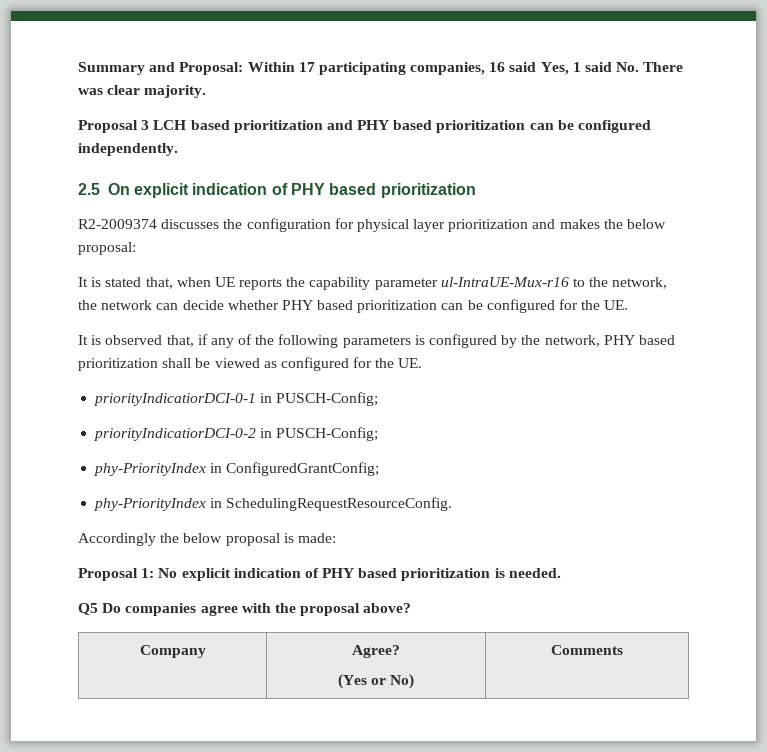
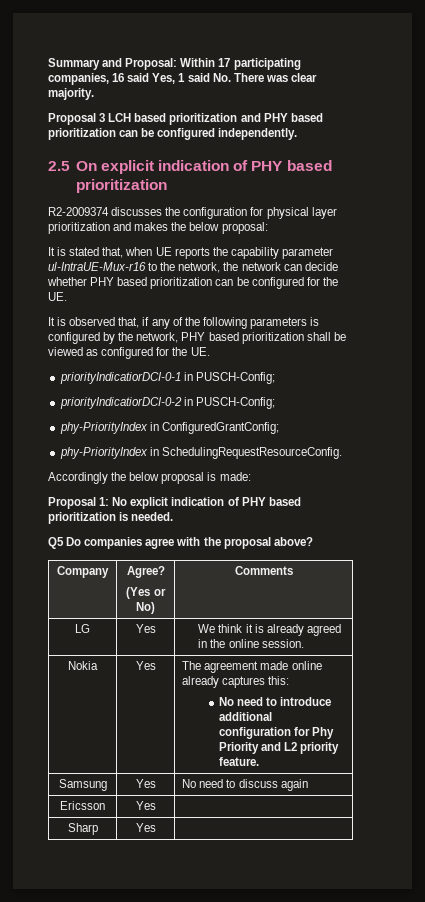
+ LG | Yes | We think it is already agreed in the online session.
+ Nokia | Yes | The agreement made online already captures this:
+ No need to introduce additional configuration for Phy Priority and L2 priority feature.
+ Samsung | Yes | No need to discuss again
+ Ericsson | Yes |
+ Sharp | Yes |

